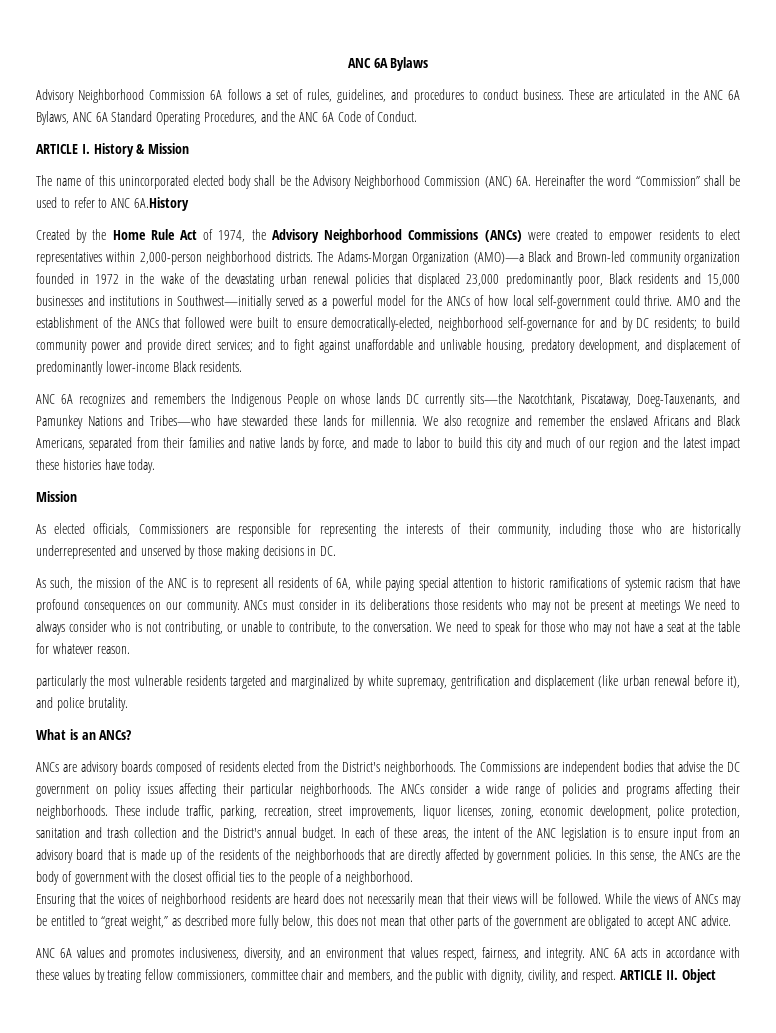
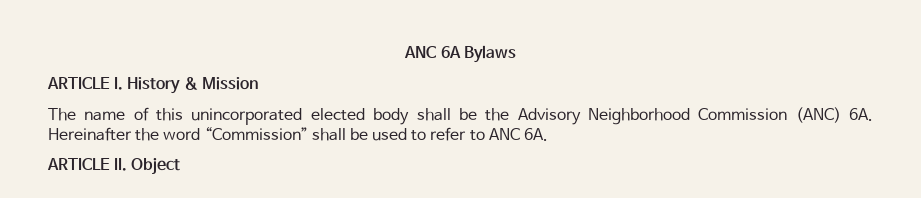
- Advisory Neighborhood Commission 6A follows a set of rules, guidelines, and procedures to conduct business. These are articulated in the ANC 6A Bylaws, ANC 6A Standard Operating Procedures, and the ANC 6A Code of Conduct.
- Hereinafter the word “Commission” shall be used to refer to ANC 6A.History
- Created by the Home Rule Act of 1974, the Advisory Neighborhood Commissions (ANCs) were created to empower residents to elect representatives within 2,000-person neighborhood districts. The Adams-Morgan Organization (AMO)—a Black and Brown-led community organization founded in 1972 in the wake of the devastating urban renewal policies that displaced 23,000 predominantly poor, Black residents and 15,000 businesses and institutions in Southwest—initially served as a powerful model for the ANCs of how local self-government could thrive. AMO and the establishment of the ANCs that followed were built to ensure democratically-elected, neighborhood self-governance for and by DC residents; to build community power and provide direct services; and to fight against unaffordable and unlivable housing, predatory development, and displacement of predominantly lower-income Black residents.
- ANC 6A recognizes and remembers the Indigenous People on whose lands DC currently sits—the Nacotchtank, Piscataway, Doeg-Tauxenants, and Pamunkey Nations and Tribes—who have stewarded these lands for millennia. We also recognize and remember the enslaved Africans and Black Americans, separated from their families and native lands by force, and made to labor to build this city and much of our region and the latest impact these histories have today.
- Mission
- As elected officials, Commissioners are responsible for representing the interests of their community, including those who are historically underrepresented and unserved by those making decisions in DC.
- As such, the mission of the ANC is to represent all residents of 6A, while paying special attention to historic ramifications of systemic racism that have profound consequences on our community. ANCs must consider in its deliberations those residents who may not be present at meetings We need to always consider who is not contributing, or unable to contribute, to the conversation. We need to speak for those who may not have a seat at the table for whatever reason.
- particularly the most vulnerable residents targeted and marginalized by white supremacy, gentrification and displacement (like urban renewal before it), and police brutality.
- What is an ANCs?
- ANCs are advisory boards composed of residents elected from the District's neighborhoods. The Commissions are independent bodies that advise the DC government on policy issues affecting their particular neighborhoods. The ANCs consider a wide range of policies and programs affecting their neighborhoods. These include traffic, parking, recreation, street improvements, liquor licenses, zoning, economic development, police protection, sanitation and trash collection and the District's annual budget. In each of these areas, the intent of the ANC legislation is to ensure input from an advisory board that is made up of the residents of the neighborhoods that are directly affected by government policies. In this sense, the ANCs are the body of government with the closest official ties to the people of a neighborhood.
- Ensuring that the voices of neighborhood residents are heard does not necessarily mean that their views will be followed. While the views of ANCs may be entitled to “great weight,” as described more fully below, this does not mean that other parts of the government are obligated to accept ANC advice.
- ANC 6A values and promotes inclusiveness, diversity, and an environment that values respect, fairness, and integrity. ANC 6A acts in accordance with these values by treating fellow commissioners, committee chair and members, and the public with dignity, civility, and respect. ARTICLE II. Object
+ Hereinafter the word “Commission” shall be used to refer to ANC 6A.
+ ARTICLE II. Object

